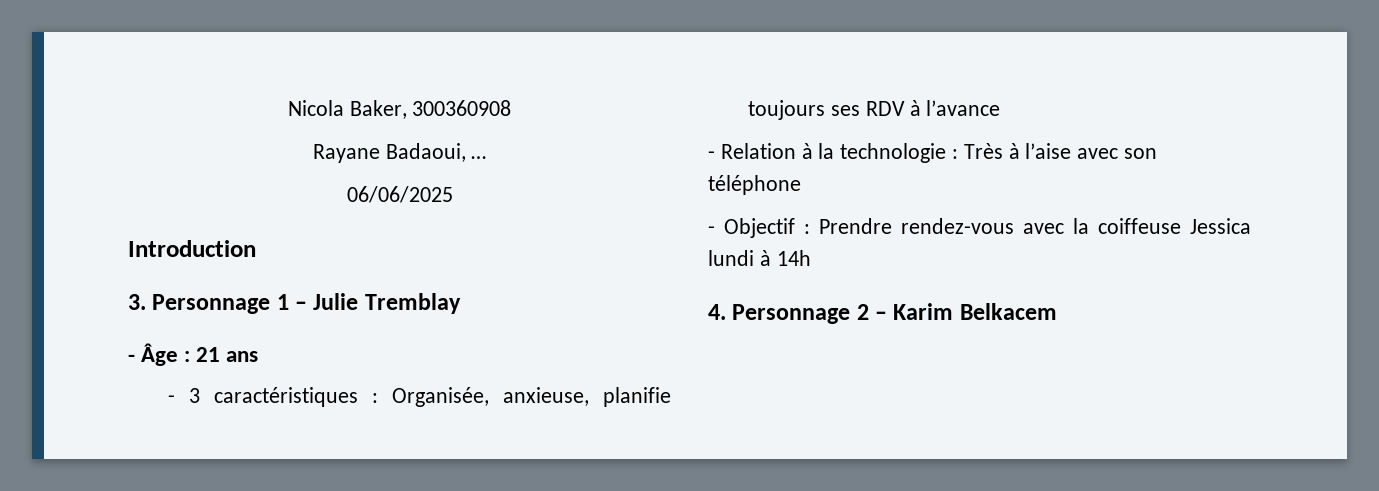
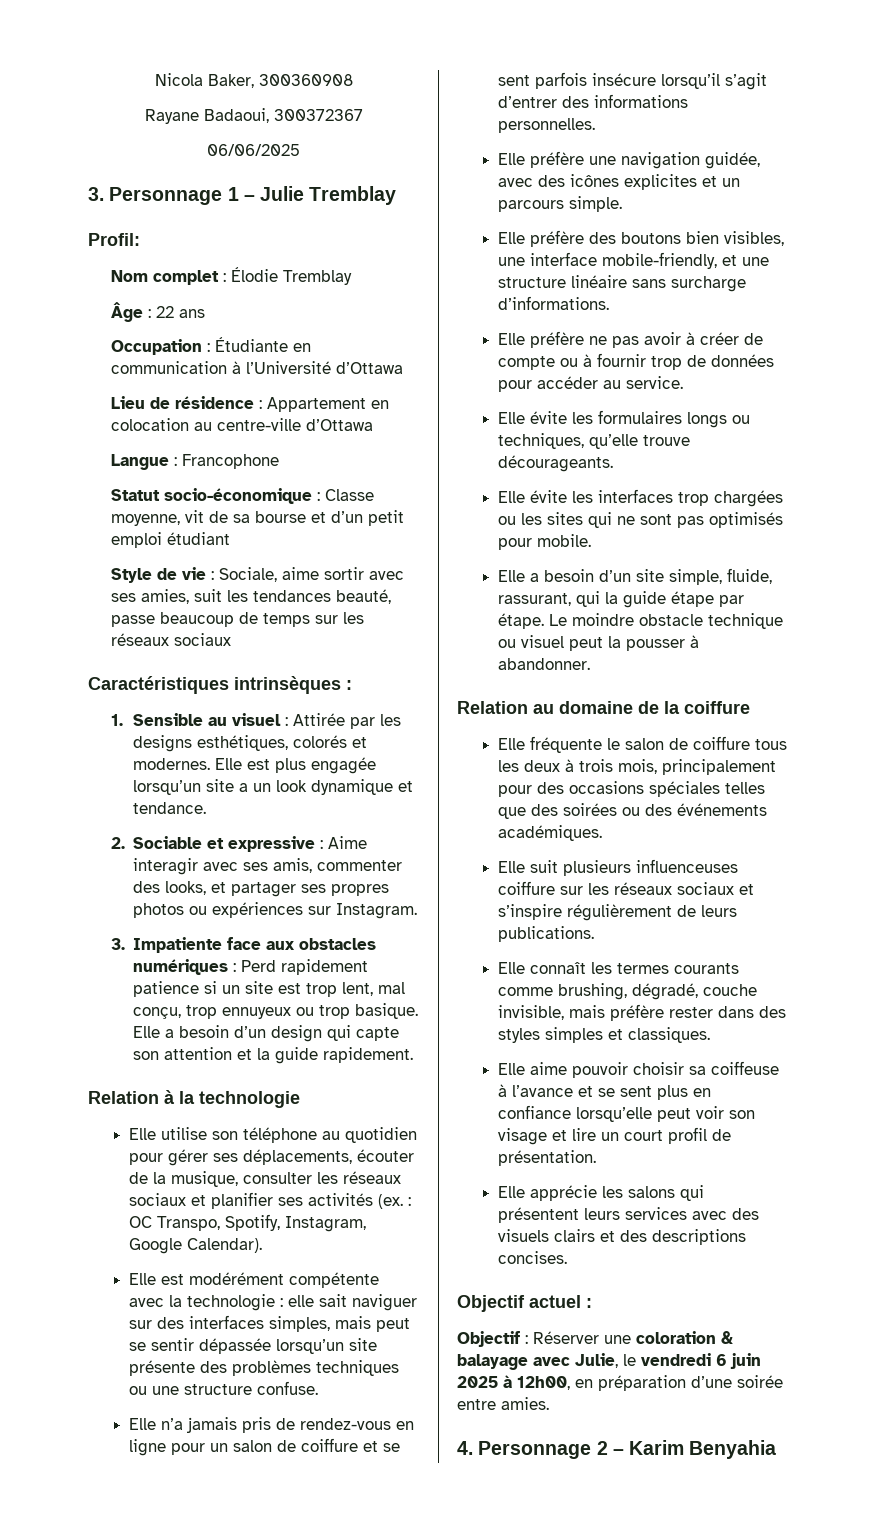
- Rayane Badaoui, …
+ Rayane Badaoui, 300372367
- Introduction
- - Âge : 21 ans
+ Profil:
+ Nom complet : Élodie Tremblay
+ Âge : 22 ans
- - 3 caractéristiques : Organisée, anxieuse, planifie toujours ses RDV à l’avance
- - Relation à la technologie : Très à l’aise avec son téléphone
- - Objectif : Prendre rendez-vous avec la coiffeuse Jessica lundi à 14h
+ Occupation : Étudiante en communication à l’Université d’Ottawa
+ Lieu de résidence : Appartement en colocation au centre-ville d’Ottawa
+ Langue : Francophone
+ Statut socio-économique : Classe moyenne, vit de sa bourse et d’un petit emploi étudiant
+ Style de vie : Sociale, aime sortir avec ses amies, suit les tendances beauté, passe beaucoup de temps sur les réseaux sociaux
+ Caractéristiques intrinsèques :
+ 1. Sensible au visuel : Attirée par les designs esthétiques, colorés et modernes. Elle est plus engagée lorsqu’un site a un look dynamique et tendance.
+ 2. Sociable et expressive : Aime interagir avec ses amis, commenter des looks, et partager ses propres photos ou expériences sur Instagram.
+ 3. Impatiente face aux obstacles numériques : Perd rapidement patience si un site est trop lent, mal conçu, trop ennuyeux ou trop basique. Elle a besoin d’un design qui capte son attention et la guide rapidement.
+ Relation à la technologie
+ Elle utilise son téléphone au quotidien pour gérer ses déplacements, écouter de la musique, consulter les réseaux sociaux et planifier ses activités (ex. : OC Transpo, Spotify, Instagram, Google Calendar).
+ Elle est modérément compétente avec la technologie : elle sait naviguer sur des interfaces simples, mais peut se sentir dépassée lorsqu’un site présente des problèmes techniques ou une structure confuse.
+ Elle n’a jamais pris de rendez-vous en ligne pour un salon de coiffure et se sent parfois insécure lorsqu’il s’agit d’entrer des informations personnelles.
+ Elle préfère une navigation guidée, avec des icônes explicites et un parcours simple.
+ Elle préfère des boutons bien visibles, une interface mobile-friendly, et une structure linéaire sans surcharge d’informations.
+ Elle préfère ne pas avoir à créer de compte ou à fournir trop de données pour accéder au service.
+ Elle évite les formulaires longs ou techniques, qu’elle trouve décourageants.
+ Elle évite les interfaces trop chargées ou les sites qui ne sont pas optimisés pour mobile.
+ Elle a besoin d’un site simple, fluide, rassurant, qui la guide étape par étape. Le moindre obstacle technique ou visuel peut la pousser à abandonner.
+ Relation au domaine de la coiffure
+ Elle fréquente le salon de coiffure tous les deux à trois mois, principalement pour des occasions spéciales telles que des soirées ou des événements académiques.
+ Elle suit plusieurs influenceuses coiffure sur les réseaux sociaux et s’inspire régulièrement de leurs publications.
+ Elle connaît les termes courants comme brushing, dégradé, couche invisible, mais préfère rester dans des styles simples et classiques.
+ Elle aime pouvoir choisir sa coiffeuse à l’avance et se sent plus en confiance lorsqu’elle peut voir son visage et lire un court profil de présentation.
+ Elle apprécie les salons qui présentent leurs services avec des visuels clairs et des descriptions concises.
+ Objectif actuel :
+ Objectif : Réserver une coloration & balayage avec Julie, le vendredi 6 juin 2025 à 12h00, en préparation d’une soirée entre amies.
- 4. Personnage 2 – Karim Belkacem
+ 4. Personnage 2 – Karim Benyahia

